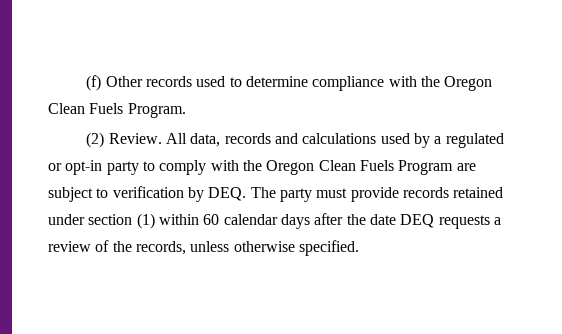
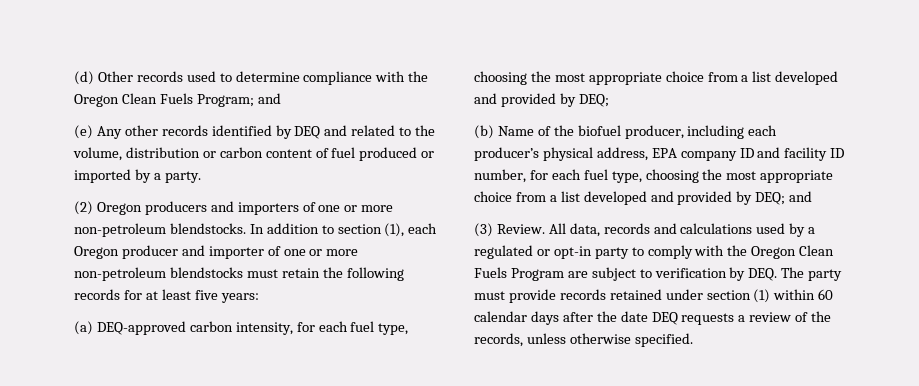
- (f) Other records used to determine compliance with the Oregon Clean Fuels Program.
- (2) Review.
+ (d) Other records used to determine compliance with the Oregon Clean Fuels Program; and
+ (e) Any other records identified by DEQ and related to the volume, distribution or carbon content of fuel produced or imported by a party.
+ (2) Oregon producers and importers of one or more non-petroleum blendstocks. In addition to section (1), each Oregon producer and importer of one or more non-petroleum blendstocks must retain the following records for at least five years:
+ (a) DEQ-approved carbon intensity, for each fuel type, choosing the most appropriate choice from a list developed and provided by DEQ;
+ (b) Name of the biofuel producer, including each producer’s physical address, EPA company ID and facility ID number, for each fuel type, choosing the most appropriate choice from a list developed and provided by DEQ; and
+ (3) Review.

